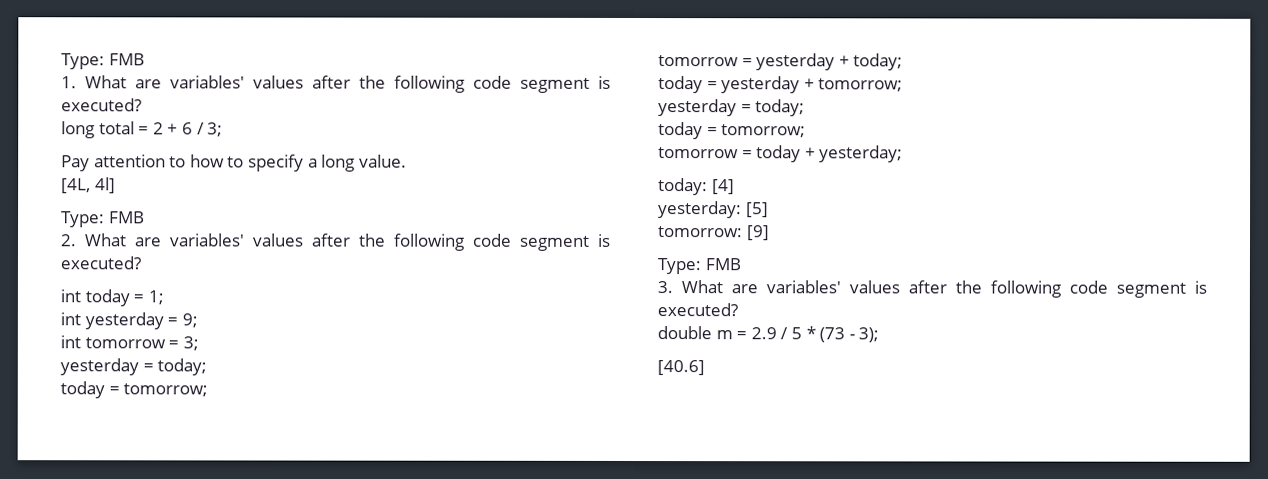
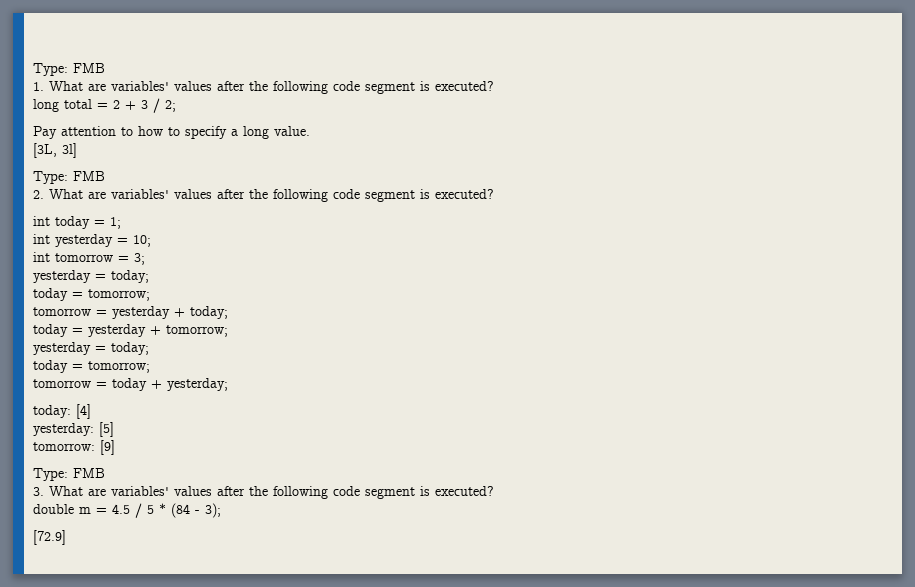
- long total = 2 + 6 / 3;
+ long total = 2 + 3 / 2;
- [4L, 4l]
+ [3L, 3l]
- int yesterday = 9;
+ int yesterday = 10;
- double m = 2.9 / 5 * (73 - 3);
+ double m = 4.5 / 5 * (84 - 3);
- [40.6]
+ [72.9]

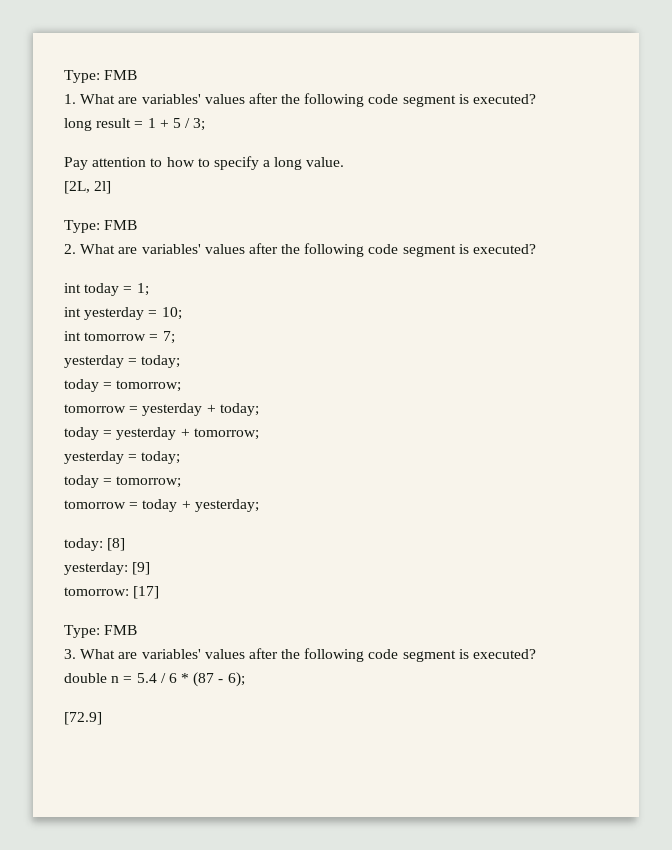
- long total = 2 + 3 / 2;
+ long result = 1 + 5 / 3;
- [3L, 3l]
+ [2L, 2l]
- int tomorrow = 3;
+ int tomorrow = 7;
- today: [4]
+ today: [8]
- yesterday: [5]
+ yesterday: [9]
- tomorrow: [9]
+ tomorrow: [17]
- double m = 4.5 / 5 * (84 - 3);
+ double n = 5.4 / 6 * (87 - 6);

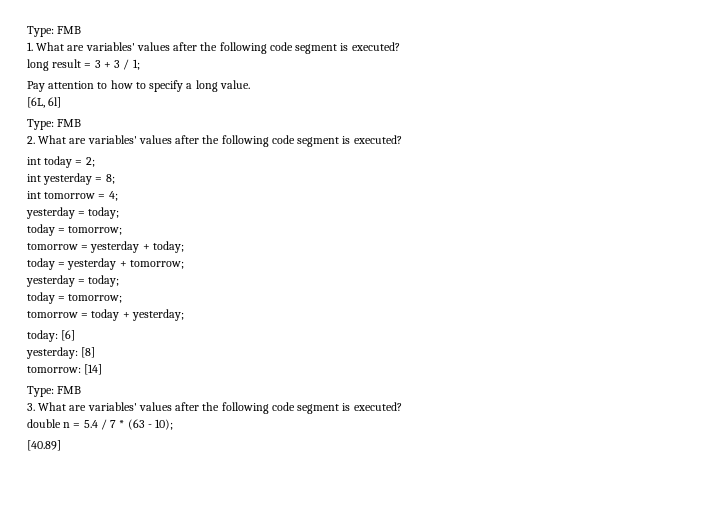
- long result = 1 + 5 / 3;
+ long result = 3 + 3 / 1;
- [2L, 2l]
+ [6L, 6l]
- int today = 1;
+ int today = 2;
- int yesterday = 10;
+ int yesterday = 8;
- int tomorrow = 7;
+ int tomorrow = 4;
- today: [8]
+ today: [6]
+ yesterday: [8]
- yesterday: [9]
- tomorrow: [17]
+ tomorrow: [14]
- double n = 5.4 / 6 * (87 - 6);
- [72.9]
+ double n = 5.4 / 7 * (63 - 10);
+ [40.89]

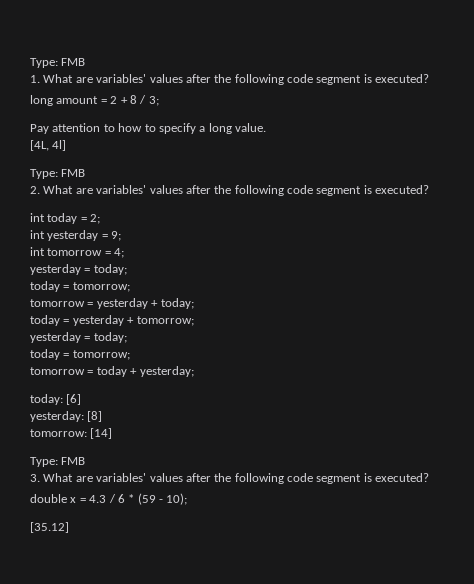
- long result = 3 + 3 / 1;
+ long amount = 2 + 8 / 3;
- [6L, 6l]
+ [4L, 4l]
- int yesterday = 8;
+ int yesterday = 9;
- double n = 5.4 / 7 * (63 - 10);
+ double x = 4.3 / 6 * (59 - 10);
- [40.89]
+ [35.12]

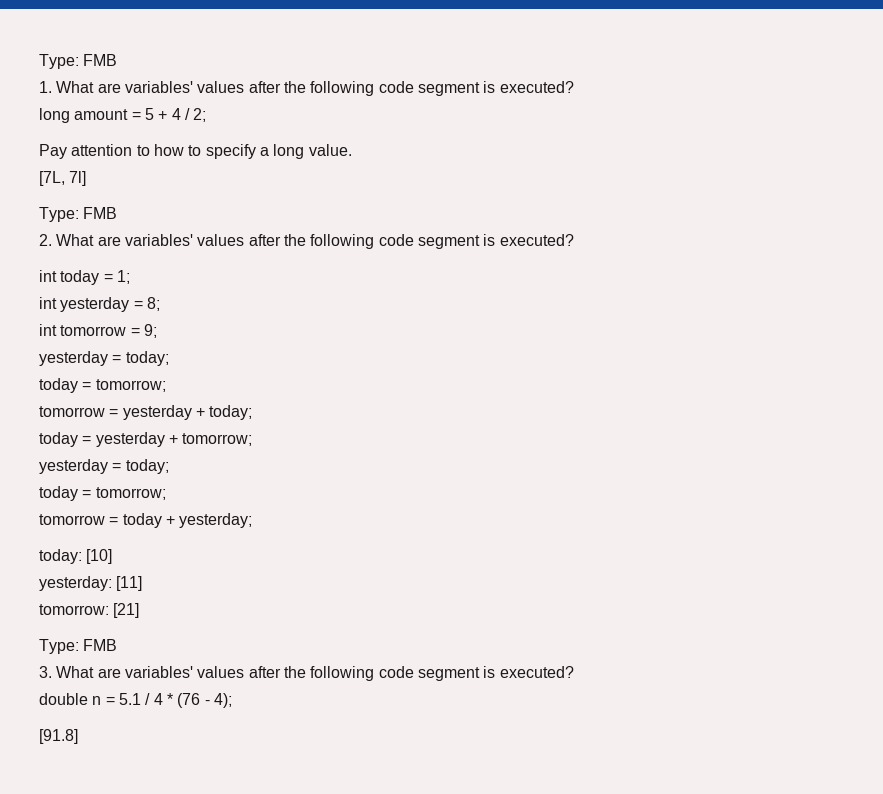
- long amount = 2 + 8 / 3;
+ long amount = 5 + 4 / 2;
- [4L, 4l]
+ [7L, 7l]
- int today = 2;
+ int today = 1;
- int yesterday = 9;
+ int yesterday = 8;
- int tomorrow = 4;
+ int tomorrow = 9;
- today: [6]
+ today: [10]
- yesterday: [8]
+ yesterday: [11]
- tomorrow: [14]
+ tomorrow: [21]
- double x = 4.3 / 6 * (59 - 10);
- [35.12]
+ double n = 5.1 / 4 * (76 - 4);
+ [91.8]

